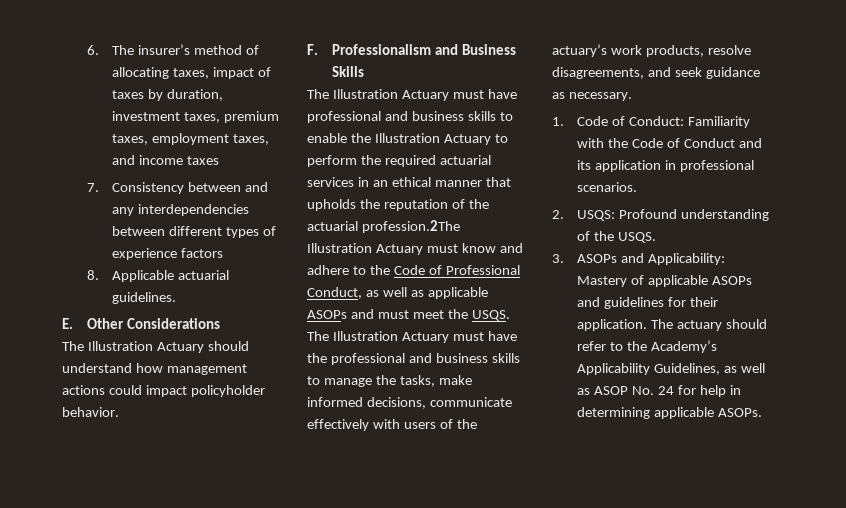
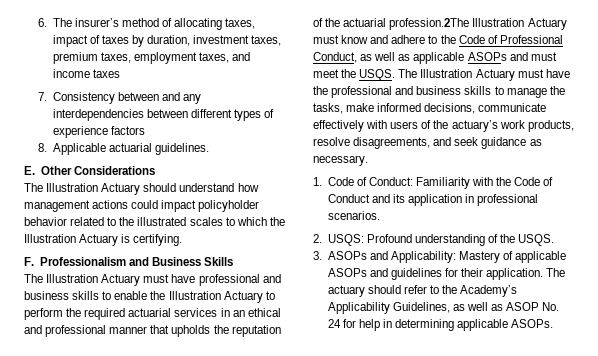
- The Illustration Actuary should understand how management actions could impact policyholder behavior.
+ The Illustration Actuary should understand how management actions could impact policyholder behavior related to the illustrated scales to which the Illustration Actuary is certifying.
- The Illustration Actuary must have professional and business skills to enable the Illustration Actuary to perform the required actuarial services in an ethical manner that upholds the reputation of the actuarial profession.2The Illustration Actuary must know and adhere to the Code of Professional Conduct, as well as applicable ASOPs and must meet the USQS.
+ The Illustration Actuary must have professional and business skills to enable the Illustration Actuary to perform the required actuarial services in an ethical and professional manner that upholds the reputation of the actuarial profession.2The Illustration Actuary must know and adhere to the Code of Professional Conduct, as well as applicable ASOPs and must meet the USQS.

